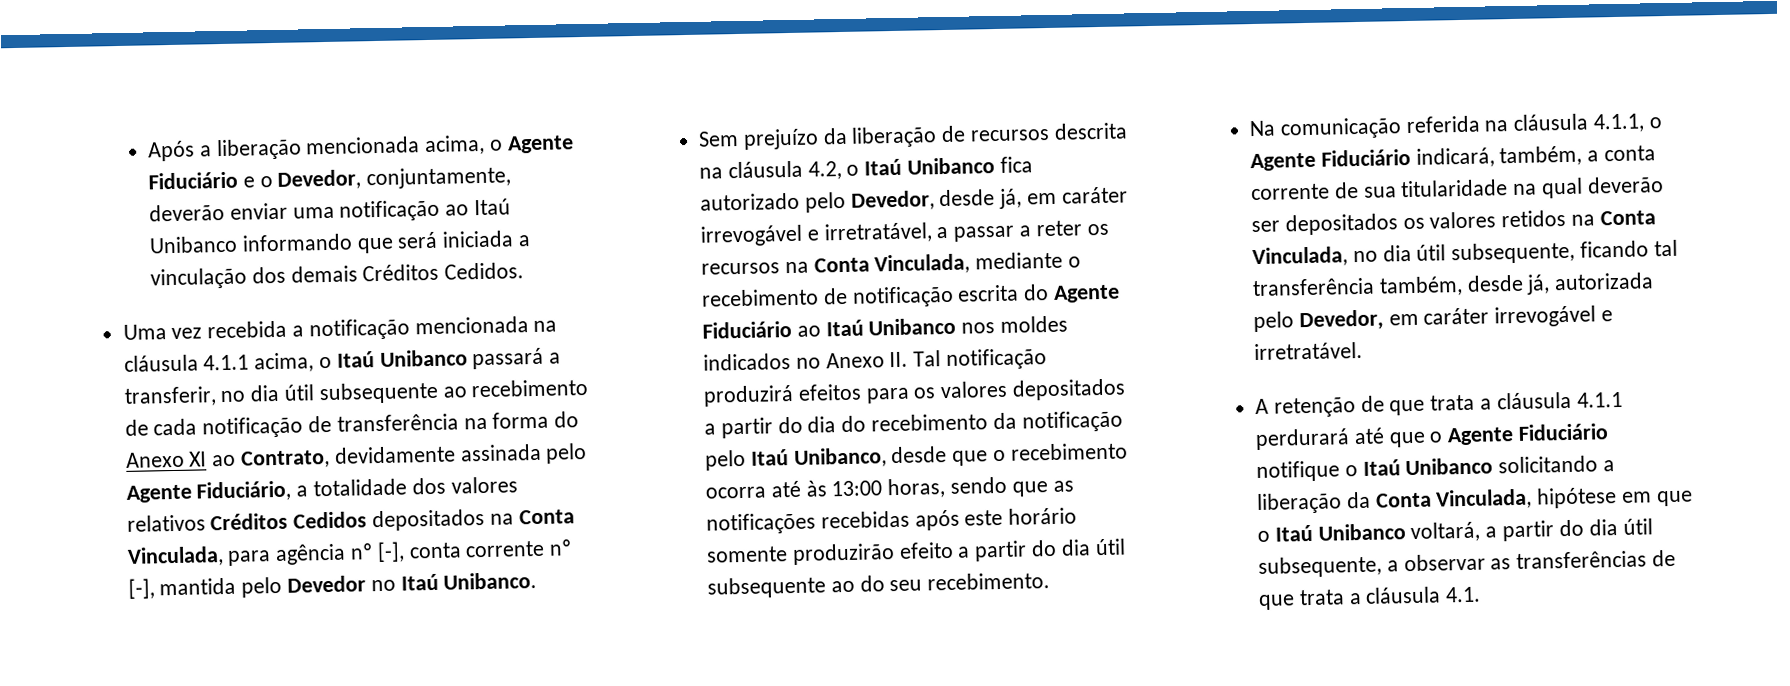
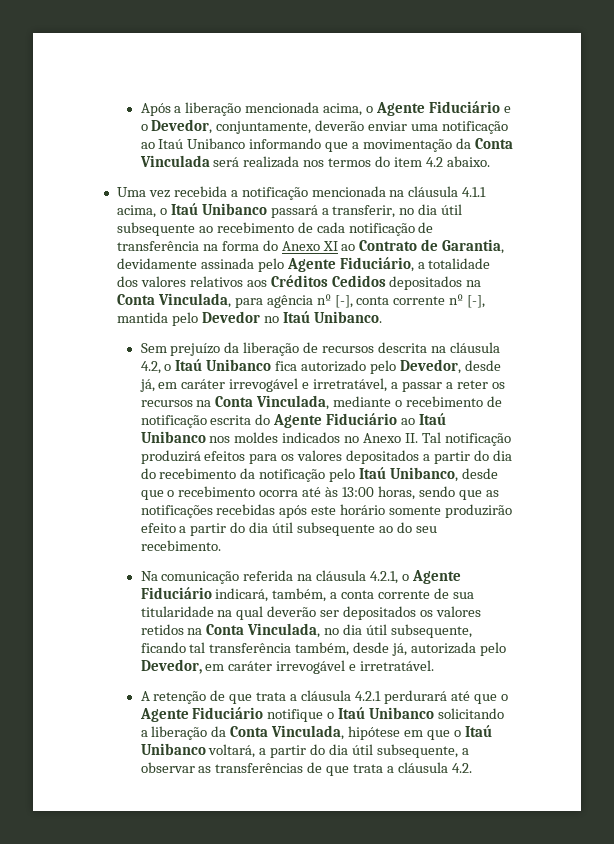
- Após a liberação mencionada acima, o Agente Fiduciário e o Devedor, conjuntamente, deverão enviar uma notificação ao Itaú Unibanco informando que será iniciada a vinculação dos demais Créditos Cedidos.
+ Após a liberação mencionada acima, o Agente Fiduciário e o Devedor, conjuntamente, deverão enviar uma notificação ao Itaú Unibanco informando que a movimentação da Conta Vinculada será realizada nos termos do item 4.2 abaixo.
- Uma vez recebida a notificação mencionada na cláusula 4.1.1 acima, o Itaú Unibanco passará a transferir, no dia útil subsequente ao recebimento de cada notificação de transferência na forma do Anexo XI ao Contrato, devidamente assinada pelo Agente Fiduciário, a totalidade dos valores relativos Créditos Cedidos depositados na Conta Vinculada, para agência nº [-], conta corrente nº [-], mantida pelo Devedor no Itaú Unibanco.
+ Uma vez recebida a notificação mencionada na cláusula 4.1.1 acima, o Itaú Unibanco passará a transferir, no dia útil subsequente ao recebimento de cada notificação de transferência na forma do Anexo XI ao Contrato de Garantia, devidamente assinada pelo Agente Fiduciário, a totalidade dos valores relativos aos Créditos Cedidos depositados na Conta Vinculada, para agência nº [-], conta corrente nº [-], mantida pelo Devedor no Itaú Unibanco.
- Na comunicação referida na cláusula 4.1.1, o Agente Fiduciário indicará, também, a conta corrente de sua titularidade na qual deverão ser depositados os valores retidos na Conta Vinculada, no dia útil subsequente, ficando tal transferência também, desde já, autorizada pelo Devedor, em caráter irrevogável e irretratável.
+ Na comunicação referida na cláusula 4.2.1, o Agente Fiduciário indicará, também, a conta corrente de sua titularidade na qual deverão ser depositados os valores retidos na Conta Vinculada, no dia útil subsequente, ficando tal transferência também, desde já, autorizada pelo Devedor, em caráter irrevogável e irretratável.
- A retenção de que trata a cláusula 4.1.1 perdurará até que o Agente Fiduciário notifique o Itaú Unibanco solicitando a liberação da Conta Vinculada, hipótese em que o Itaú Unibanco voltará, a partir do dia útil subsequente, a observar as transferências de que trata a cláusula 4.1.
+ A retenção de que trata a cláusula 4.2.1 perdurará até que o Agente Fiduciário notifique o Itaú Unibanco solicitando a liberação da Conta Vinculada, hipótese em que o Itaú Unibanco voltará, a partir do dia útil subsequente, a observar as transferências de que trata a cláusula 4.2.

